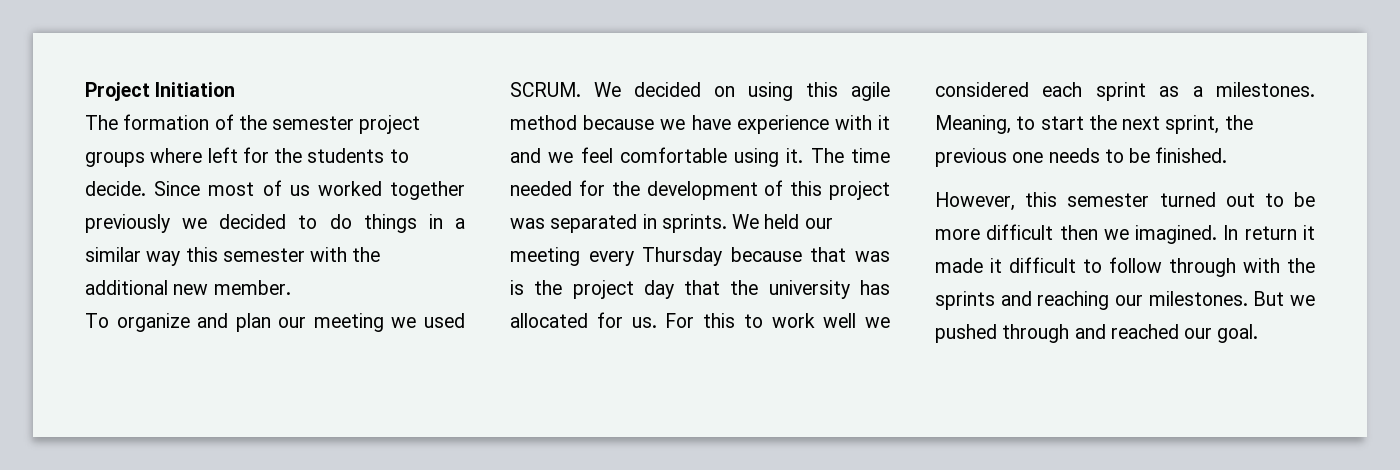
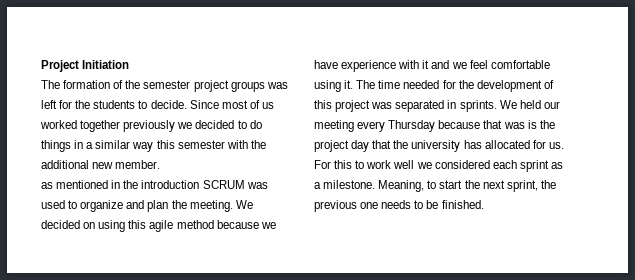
- The formation of the semester project groups where left for the students to decide.
+ The formation of the semester project groups was left for the students to decide.
- To organize and plan our meeting we used SCRUM.
+ as mentioned in the introduction SCRUM was used to organize and plan the meeting.
- For this to work well we considered each sprint as a milestones.
+ For this to work well we considered each sprint as a milestone.
- However, this semester turned out to be more difficult then we imagined. In return it made it difficult to follow through with the sprints and reaching our milestones. But we pushed through and reached our goal.

